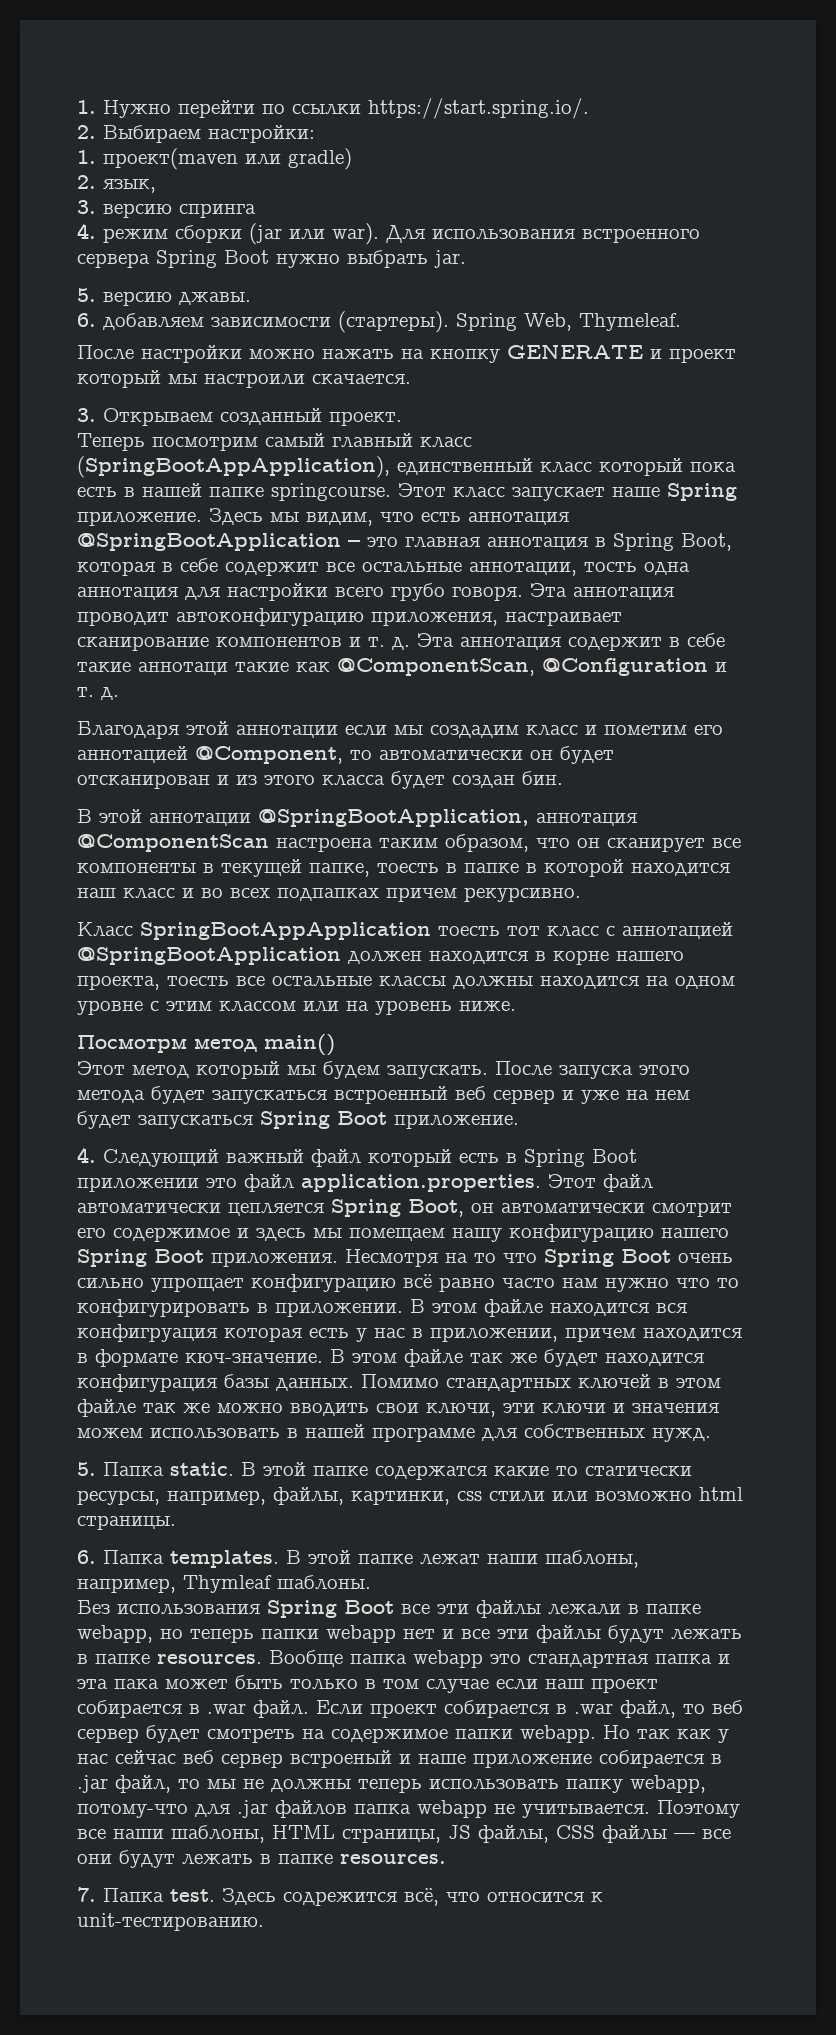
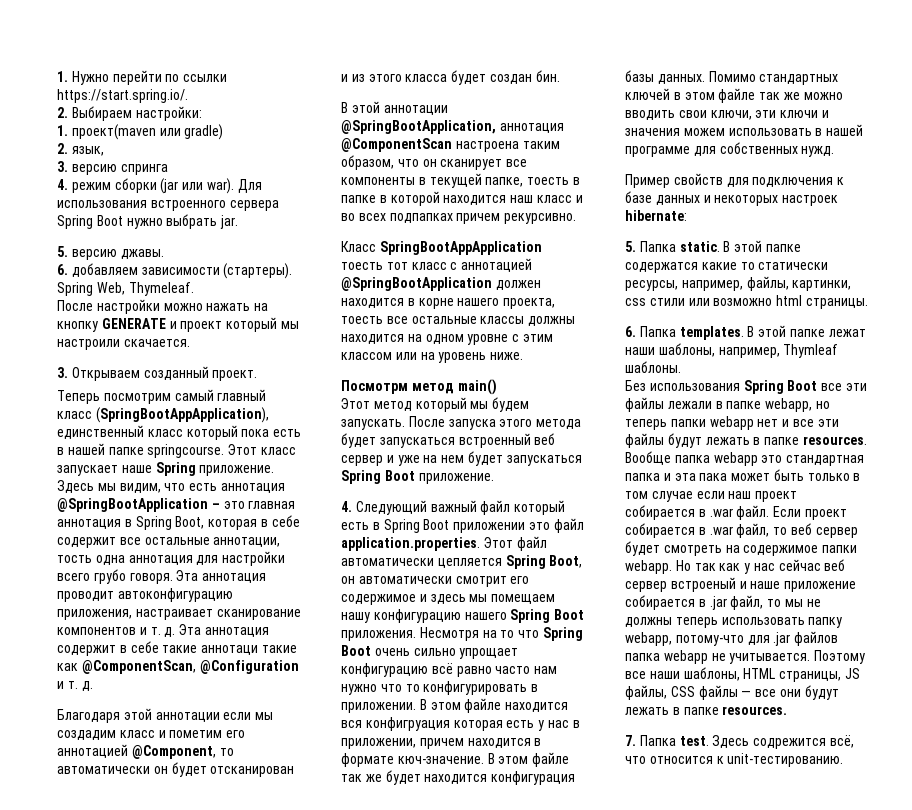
+ Пример свойств для подключения к базе данных и некоторых настроек hibernate:

